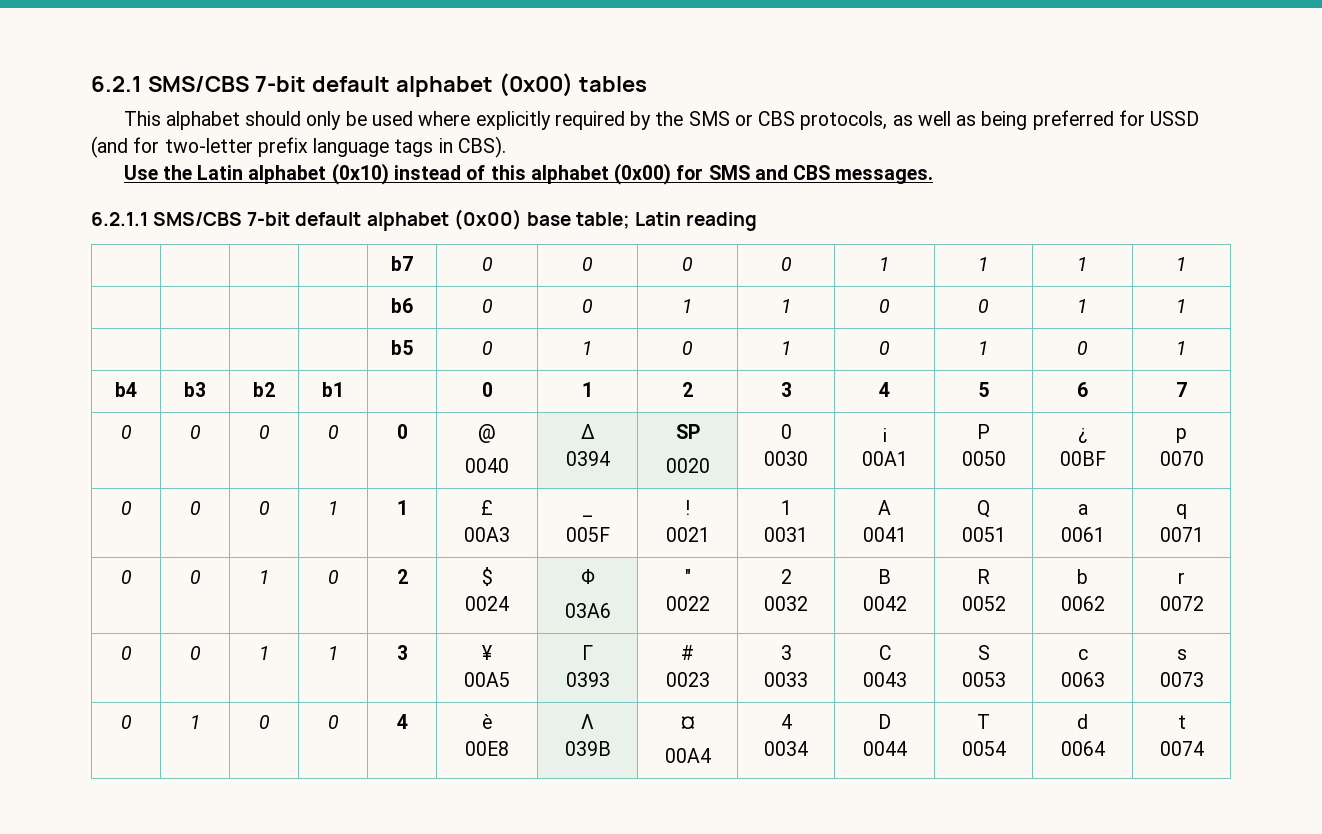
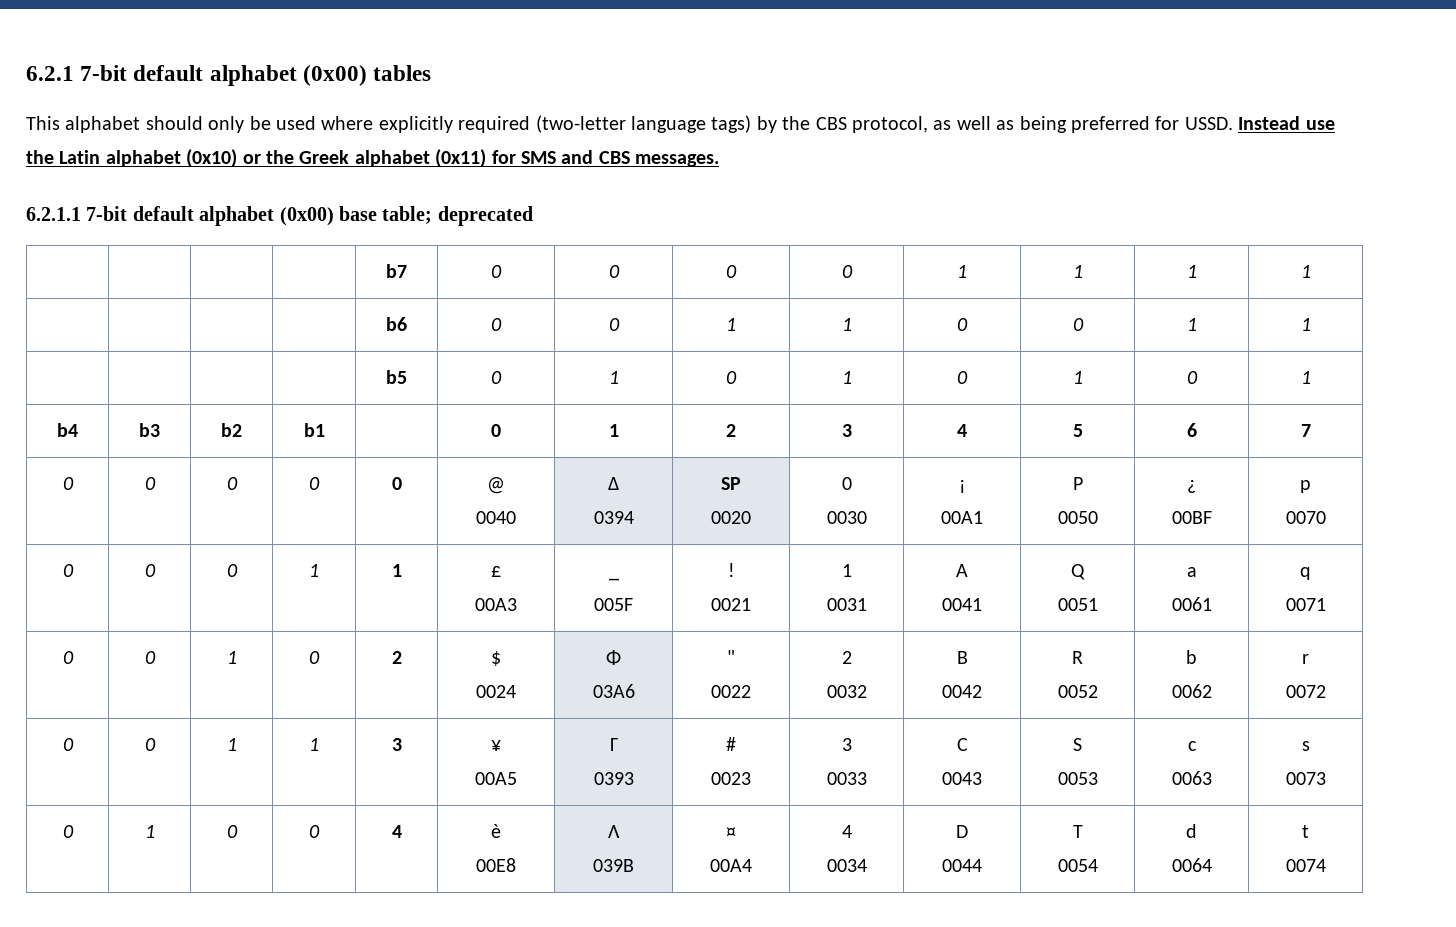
- 6.2.1 SMS/CBS 7-bit default alphabet (0x00) tables
+ 6.2.1 7-bit default alphabet (0x00) tables
- This alphabet should only be used where explicitly required by the SMS or CBS protocols, as well as being preferred for USSD (and for two-letter prefix language tags in CBS).
- Use the Latin alphabet (0x10) instead of this alphabet (0x00) for SMS and CBS messages.
+ This alphabet should only be used where explicitly required (two-letter language tags) by the CBS protocol, as well as being preferred for USSD. Instead use the Latin alphabet (0x10) or the Greek alphabet (0x11) for SMS and CBS messages.
- 6.2.1.1 SMS/CBS 7-bit default alphabet (0x00) base table; Latin reading
+ 6.2.1.1 7-bit default alphabet (0x00) base table; deprecated

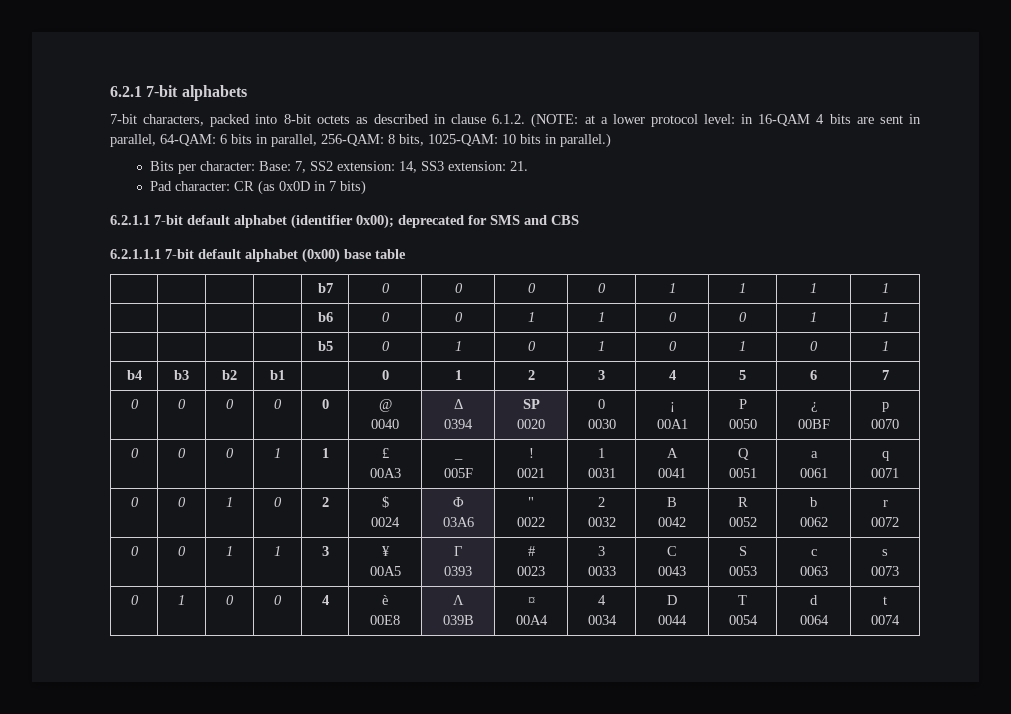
- 6.2.1 7-bit default alphabet (0x00) tables
- This alphabet should only be used where explicitly required (two-letter language tags) by the CBS protocol, as well as being preferred for USSD. Instead use the Latin alphabet (0x10) or the Greek alphabet (0x11) for SMS and CBS messages.
- 6.2.1.1 7-bit default alphabet (0x00) base table; deprecated
+ 6.2.1 7-bit alphabets
+ 7-bit characters, packed into 8-bit octets as described in clause 6.1.2. (NOTE: at a lower protocol level: in 16-QAM 4 bits are sent in parallel, 64-QAM: 6 bits in parallel, 256-QAM: 8 bits, 1025-QAM: 10 bits in parallel.)
+ Bits per character: Base: 7, SS2 extension: 14, SS3 extension: 21.
+ Pad character: CR (as 0x0D in 7 bits)
+ 6.2.1.1 7-bit default alphabet (identifier 0x00); deprecated for SMS and CBS
+ 6.2.1.1.1 7-bit default alphabet (0x00) base table

